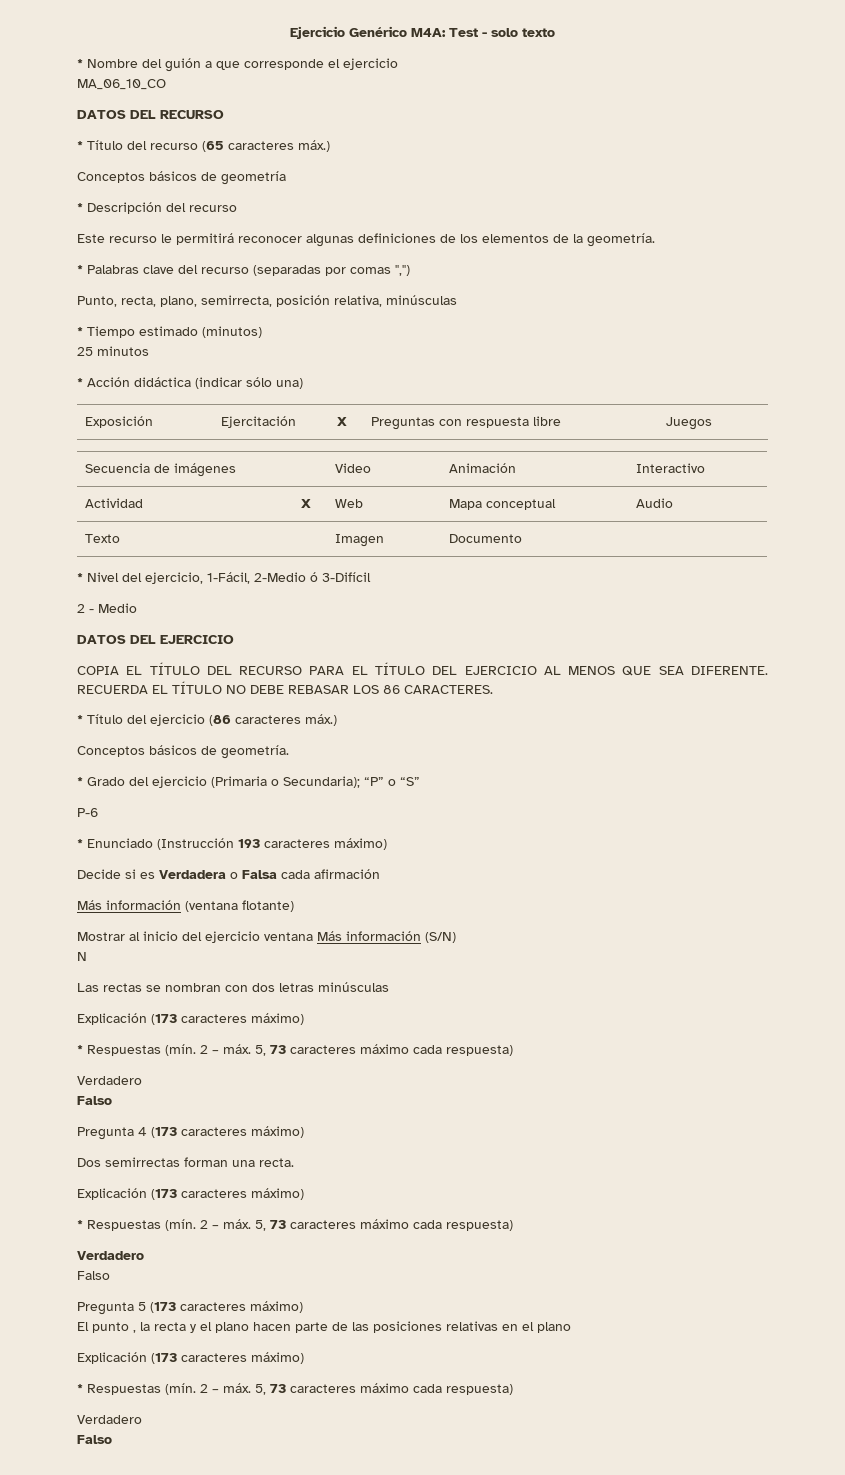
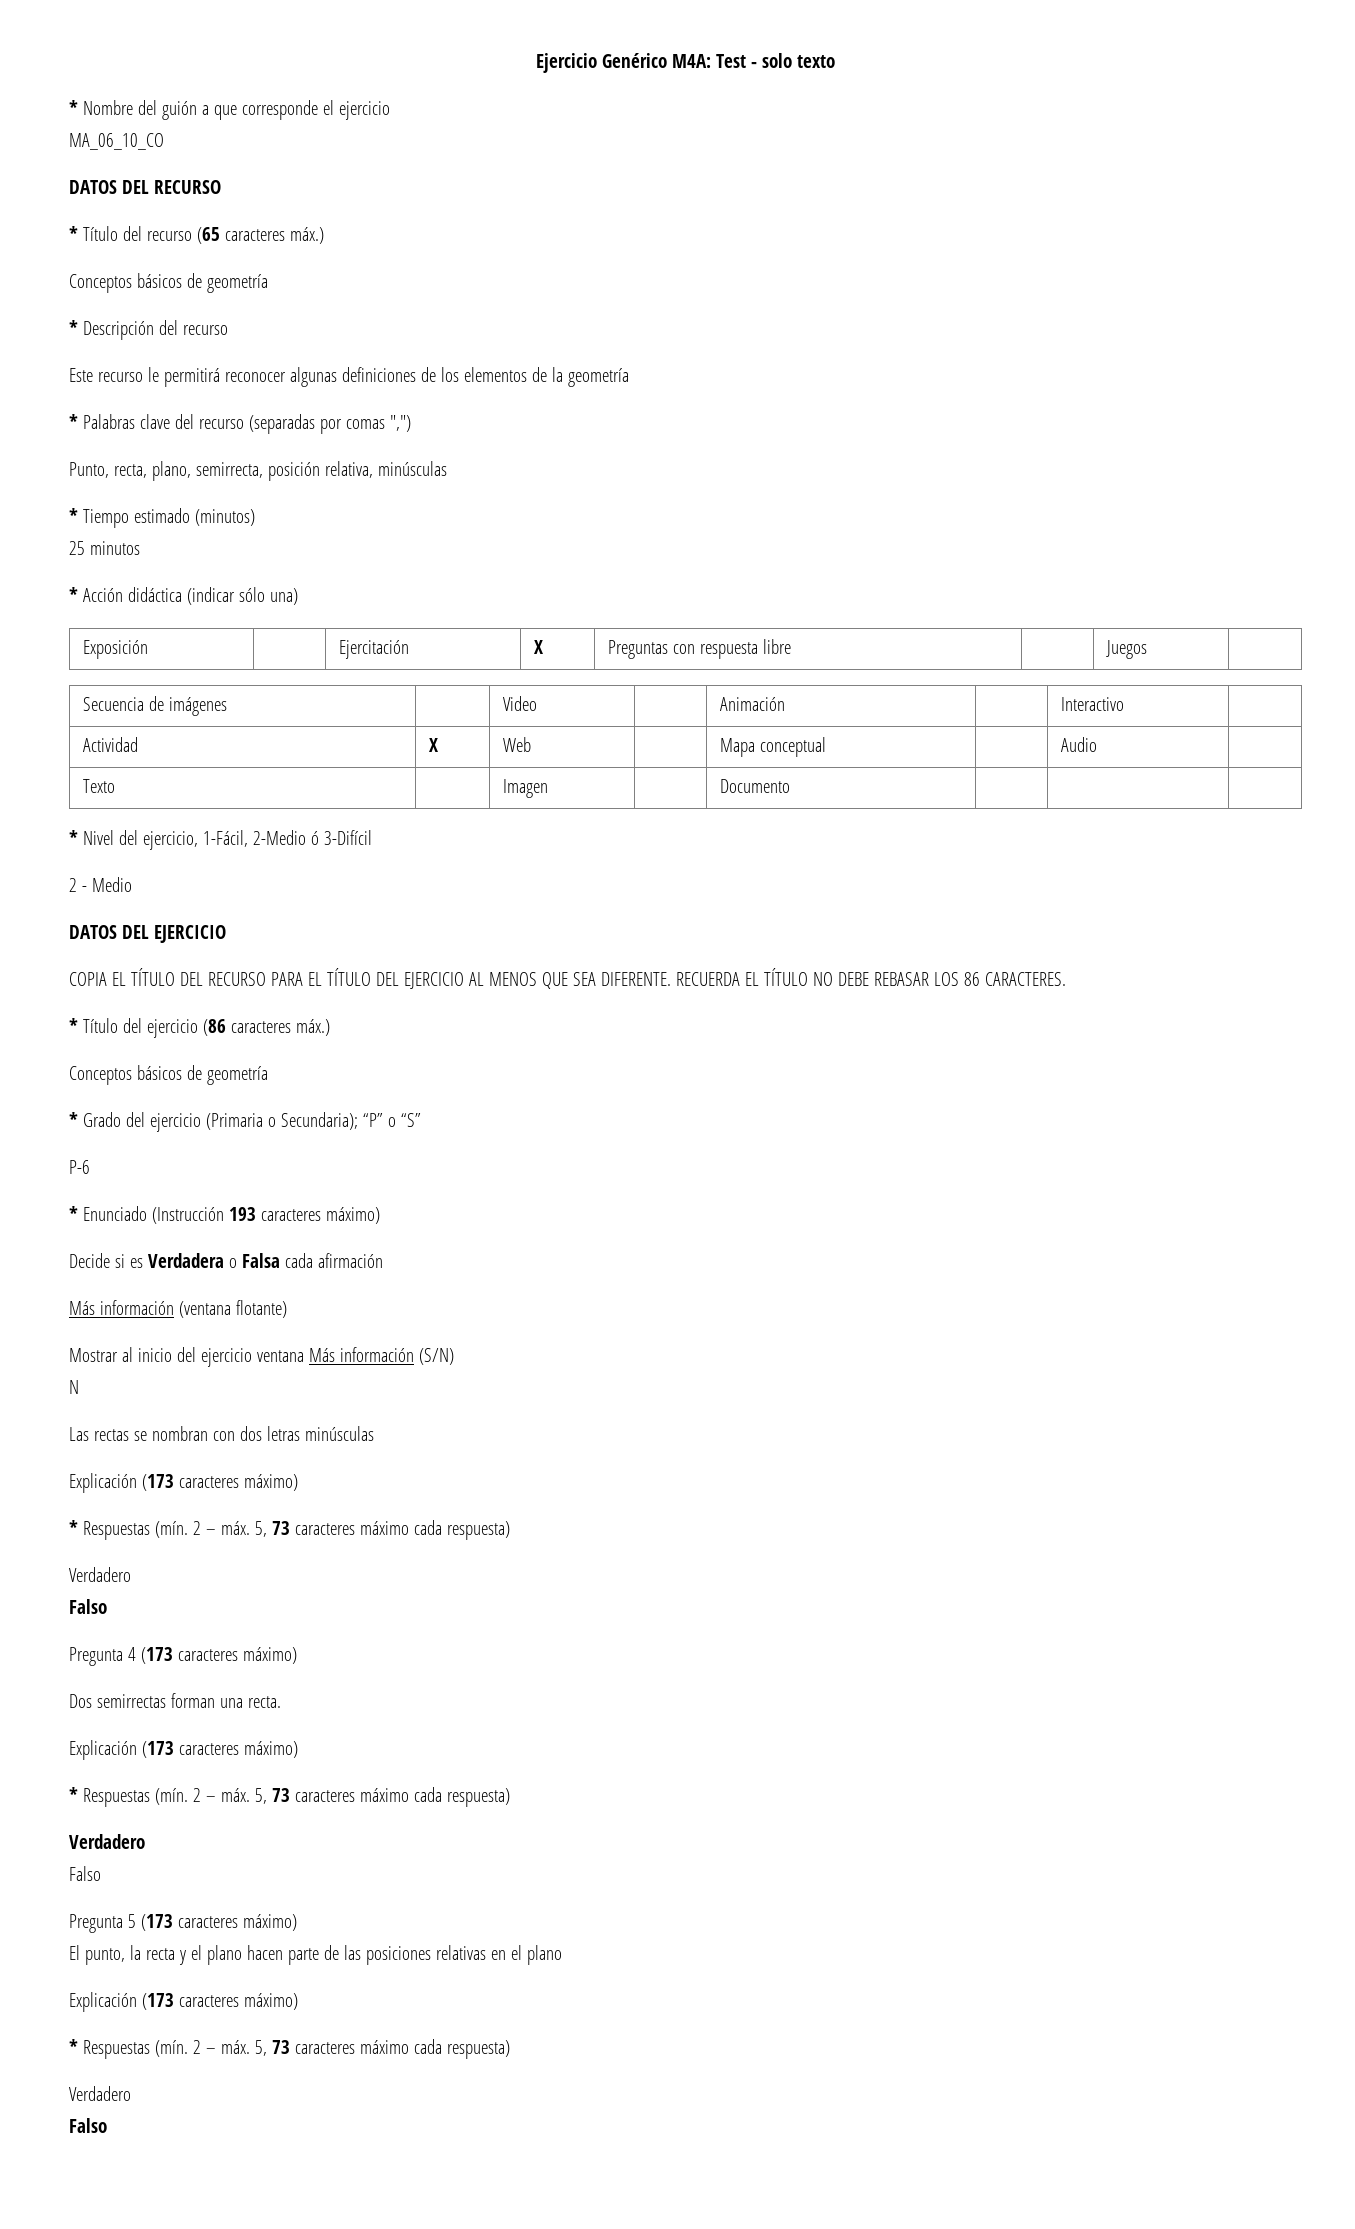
- Este recurso le permitirá reconocer algunas definiciones de los elementos de la geometría.
+ Este recurso le permitirá reconocer algunas definiciones de los elementos de la geometría
  * Título del ejercicio (86 caracteres máx.)
- Conceptos básicos de geometría.
+ Conceptos básicos de geometría
- El punto , la recta y el plano hacen parte de las posiciones relativas en el plano
+ El punto, la recta y el plano hacen parte de las posiciones relativas en el plano

